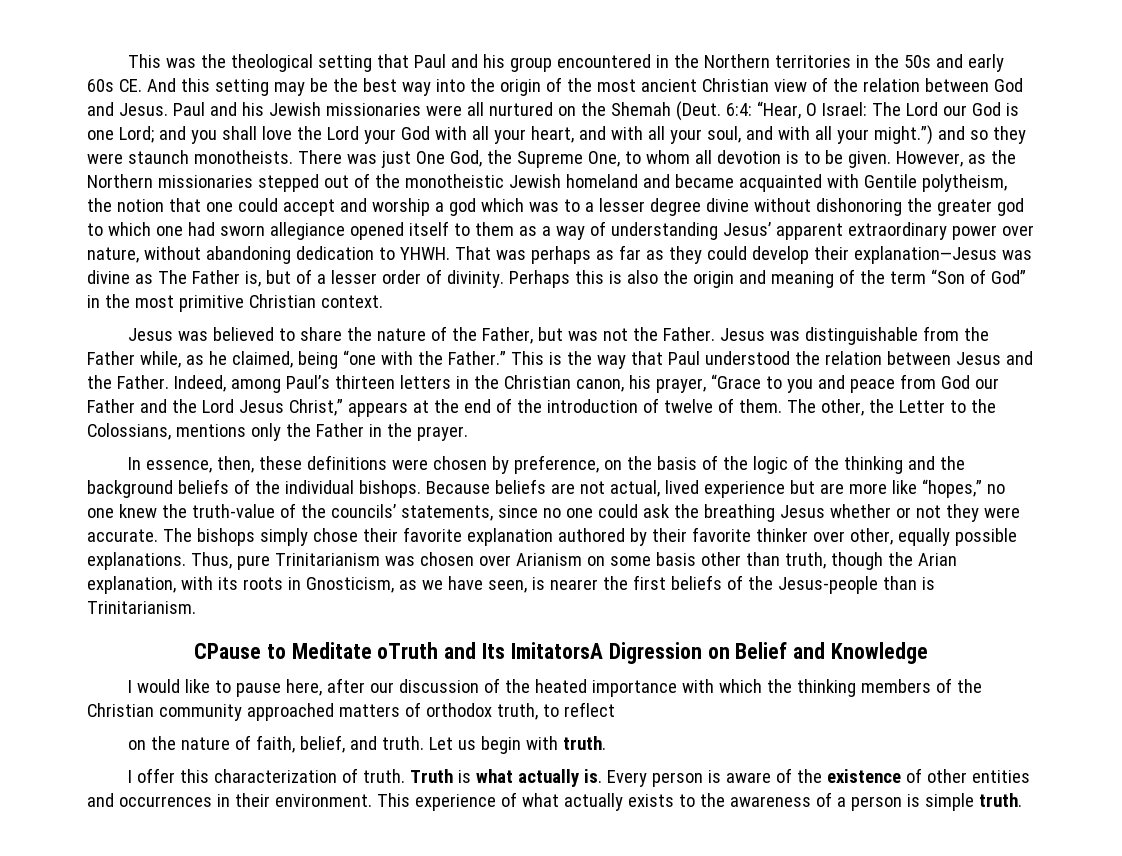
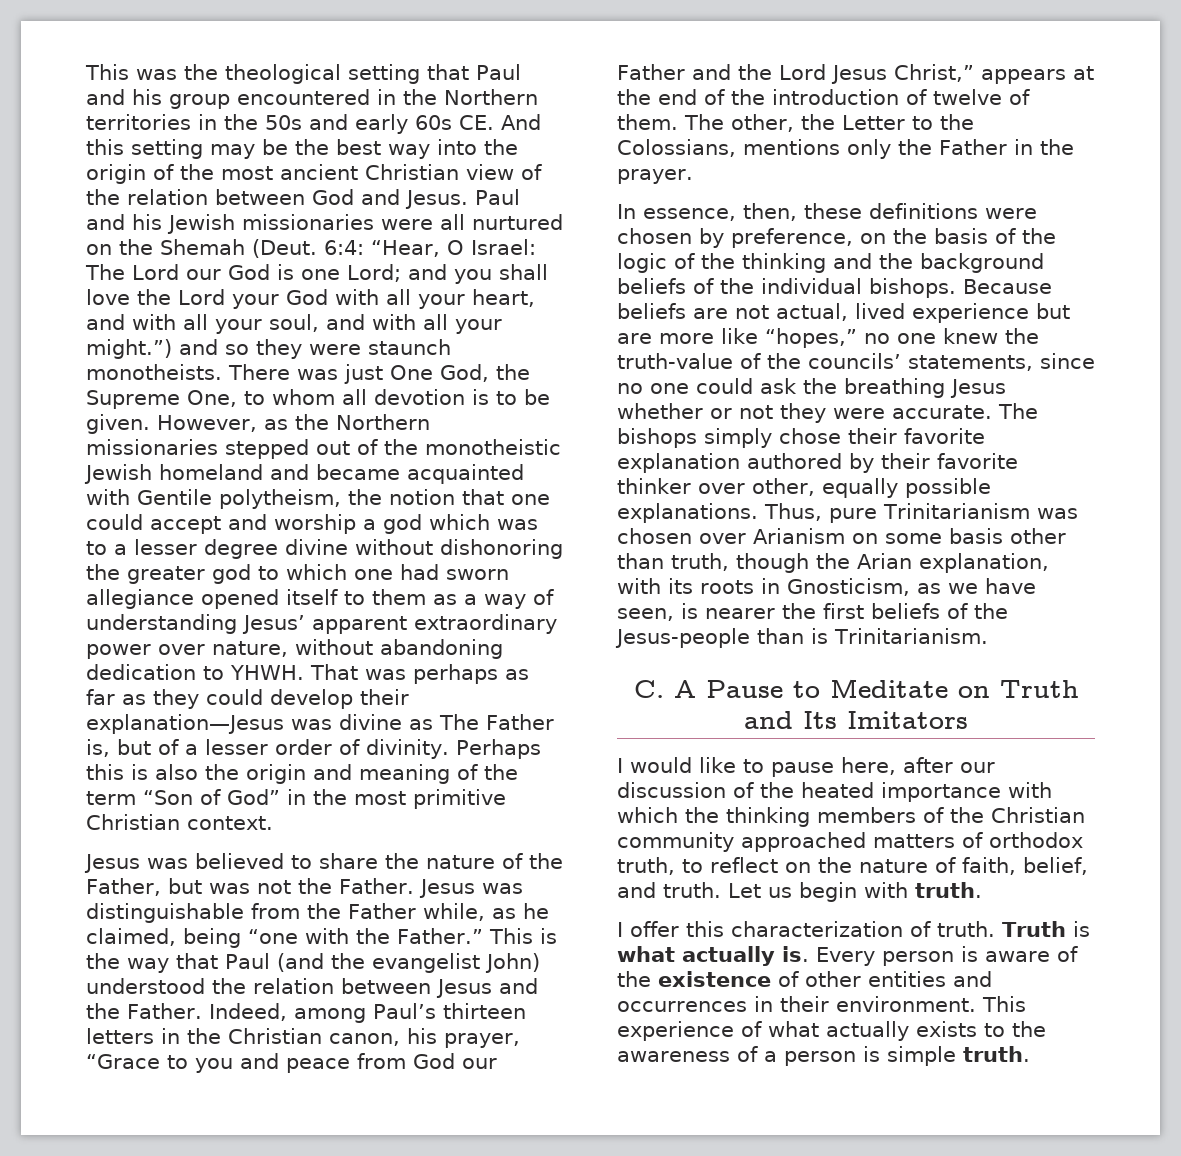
- This is the way that Paul understood the relation between Jesus and the Father.
+ This is the way that Paul (and the evangelist John) understood the relation between Jesus and the Father.
- CPause to Meditate oTruth and Its ImitatorsA Digression on Belief and Knowledge
+ C. A Pause to Meditate on Truth and Its Imitators
- I would like to pause here, after our discussion of the heated importance with which the thinking members of the Christian community approached matters of orthodox truth, to reflect
- on the nature of faith, belief, and truth.
+ I would like to pause here, after our discussion of the heated importance with which the thinking members of the Christian community approached matters of orthodox truth, to reflect on the nature of faith, belief, and truth.

